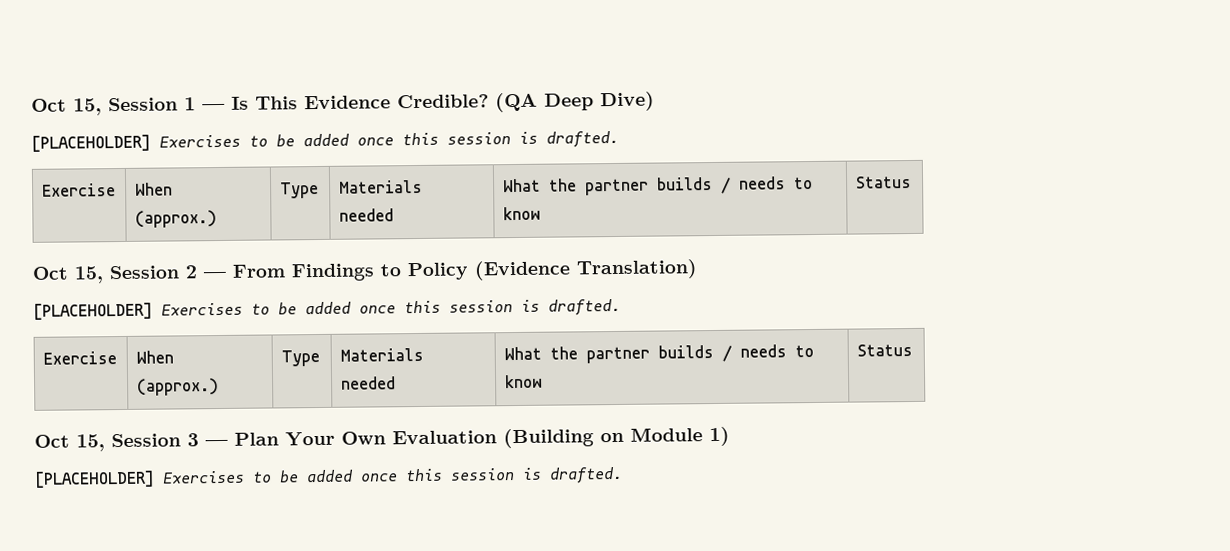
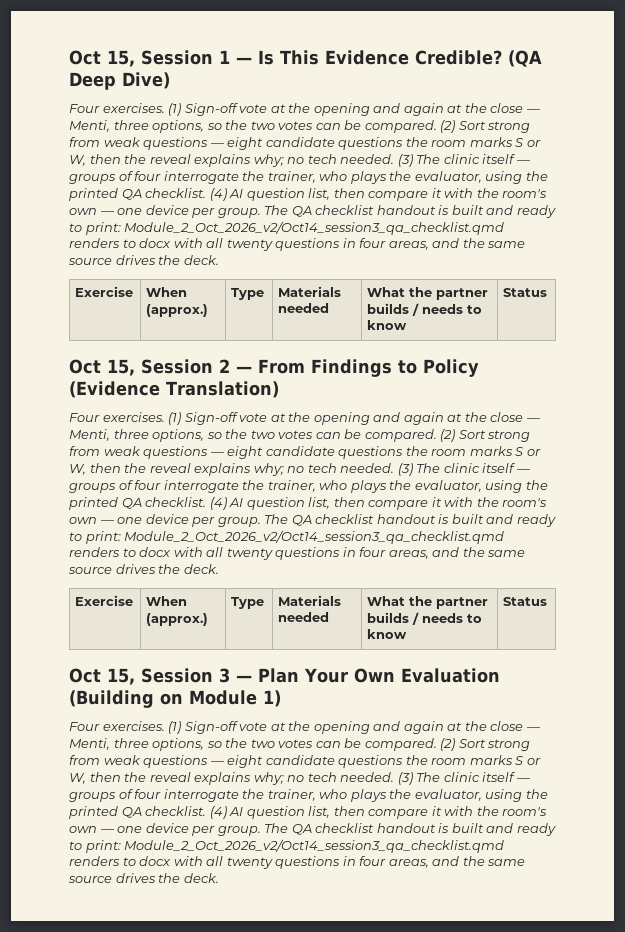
  (QA Deep Dive)
- [PLACEHOLDER] Exercises to be added once this session is drafted.
+ Four exercises. (1) Sign-off vote at the opening and again at the close — Menti, three options, so the two votes can be compared. (2) Sort strong from weak questions — eight candidate questions the room marks S or W, then the reveal explains why; no tech needed. (3) The clinic itself — groups of four interrogate the trainer, who plays the evaluator, using the printed QA checklist. (4) AI question list, then compare it with the room's own — one device per group. The QA checklist handout is built and ready to print: Module_2_Oct_2026_v2/Oct14_session3_qa_checklist.qmd renders to docx with all twenty questions in four areas, and the same source drives the deck.
  Oct 15, Session 2 — From Findings to Policy (Evidence Translation)
- [PLACEHOLDER] Exercises to be added once this session is drafted.
+ Four exercises. (1) Sign-off vote at the opening and again at the close — Menti, three options, so the two votes can be compared. (2) Sort strong from weak questions — eight candidate questions the room marks S or W, then the reveal explains why; no tech needed. (3) The clinic itself — groups of four interrogate the trainer, who plays the evaluator, using the printed QA checklist. (4) AI question list, then compare it with the room's own — one device per group. The QA checklist handout is built and ready to print: Module_2_Oct_2026_v2/Oct14_session3_qa_checklist.qmd renders to docx with all twenty questions in four areas, and the same source drives the deck.
  Oct 15, Session 3 — Plan Your Own Evaluation (Building on Module 1)
- [PLACEHOLDER] Exercises to be added once this session is drafted.
+ Four exercises. (1) Sign-off vote at the opening and again at the close — Menti, three options, so the two votes can be compared. (2) Sort strong from weak questions — eight candidate questions the room marks S or W, then the reveal explains why; no tech needed. (3) The clinic itself — groups of four interrogate the trainer, who plays the evaluator, using the printed QA checklist. (4) AI question list, then compare it with the room's own — one device per group. The QA checklist handout is built and ready to print: Module_2_Oct_2026_v2/Oct14_session3_qa_checklist.qmd renders to docx with all twenty questions in four areas, and the same source drives the deck.

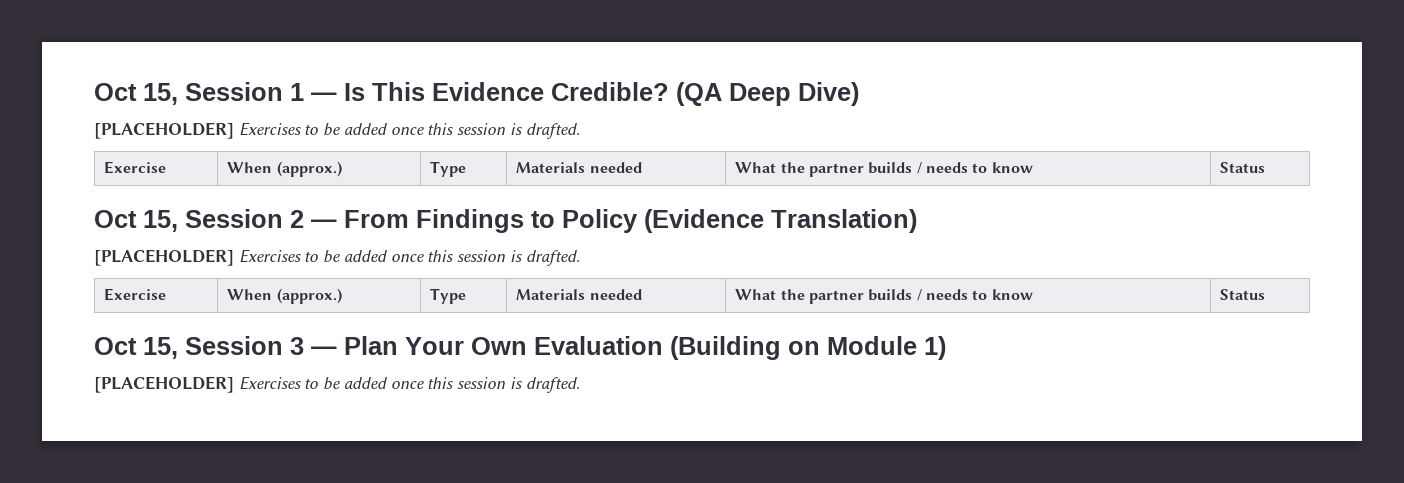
  (QA Deep Dive)
- Four exercises. (1) Sign-off vote at the opening and again at the close — Menti, three options, so the two votes can be compared. (2) Sort strong from weak questions — eight candidate questions the room marks S or W, then the reveal explains why; no tech needed. (3) The clinic itself — groups of four interrogate the trainer, who plays the evaluator, using the printed QA checklist. (4) AI question list, then compare it with the room's own — one device per group. The QA checklist handout is built and ready to print: Module_2_Oct_2026_v2/Oct14_session3_qa_checklist.qmd renders to docx with all twenty questions in four areas, and the same source drives the deck.
+ [PLACEHOLDER] Exercises to be added once this session is drafted.
  Oct 15, Session 2 — From Findings to Policy (Evidence Translation)
- Four exercises. (1) Sign-off vote at the opening and again at the close — Menti, three options, so the two votes can be compared. (2) Sort strong from weak questions — eight candidate questions the room marks S or W, then the reveal explains why; no tech needed. (3) The clinic itself — groups of four interrogate the trainer, who plays the evaluator, using the printed QA checklist. (4) AI question list, then compare it with the room's own — one device per group. The QA checklist handout is built and ready to print: Module_2_Oct_2026_v2/Oct14_session3_qa_checklist.qmd renders to docx with all twenty questions in four areas, and the same source drives the deck.
+ [PLACEHOLDER] Exercises to be added once this session is drafted.
  Oct 15, Session 3 — Plan Your Own Evaluation (Building on Module 1)
- Four exercises. (1) Sign-off vote at the opening and again at the close — Menti, three options, so the two votes can be compared. (2) Sort strong from weak questions — eight candidate questions the room marks S or W, then the reveal explains why; no tech needed. (3) The clinic itself — groups of four interrogate the trainer, who plays the evaluator, using the printed QA checklist. (4) AI question list, then compare it with the room's own — one device per group. The QA checklist handout is built and ready to print: Module_2_Oct_2026_v2/Oct14_session3_qa_checklist.qmd renders to docx with all twenty questions in four areas, and the same source drives the deck.
+ [PLACEHOLDER] Exercises to be added once this session is drafted.

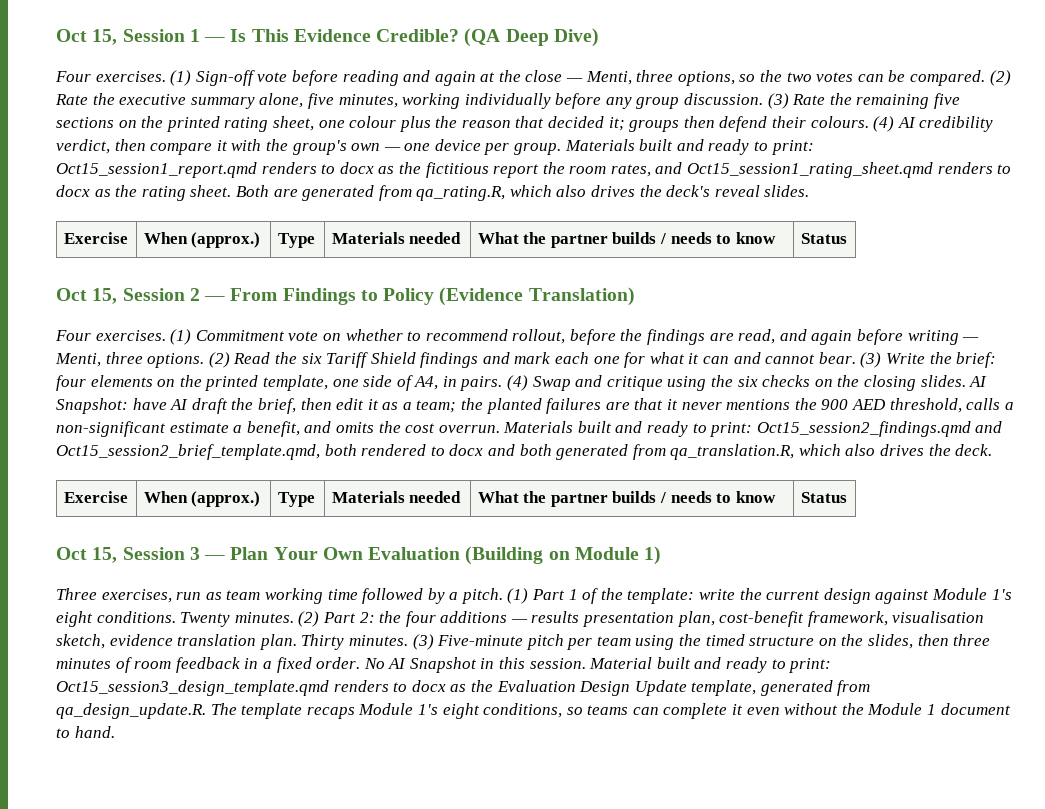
  (QA Deep Dive)
- [PLACEHOLDER] Exercises to be added once this session is drafted.
+ Four exercises. (1) Sign-off vote before reading and again at the close — Menti, three options, so the two votes can be compared. (2) Rate the executive summary alone, five minutes, working individually before any group discussion. (3) Rate the remaining five sections on the printed rating sheet, one colour plus the reason that decided it; groups then defend their colours. (4) AI credibility verdict, then compare it with the group's own — one device per group. Materials built and ready to print: Oct15_session1_report.qmd renders to docx as the fictitious report the room rates, and Oct15_session1_rating_sheet.qmd renders to docx as the rating sheet. Both are generated from qa_rating.R, which also drives the deck's reveal slides.
  Oct 15, Session 2 — From Findings to Policy (Evidence Translation)
- [PLACEHOLDER] Exercises to be added once this session is drafted.
+ Four exercises. (1) Commitment vote on whether to recommend rollout, before the findings are read, and again before writing — Menti, three options. (2) Read the six Tariff Shield findings and mark each one for what it can and cannot bear. (3) Write the brief: four elements on the printed template, one side of A4, in pairs. (4) Swap and critique using the six checks on the closing slides. AI Snapshot: have AI draft the brief, then edit it as a team; the planted failures are that it never mentions the 900 AED threshold, calls a non-significant estimate a benefit, and omits the cost overrun. Materials built and ready to print: Oct15_session2_findings.qmd and Oct15_session2_brief_template.qmd, both rendered to docx and both generated from qa_translation.R, which also drives the deck.
  Oct 15, Session 3 — Plan Your Own Evaluation (Building on Module 1)
- [PLACEHOLDER] Exercises to be added once this session is drafted.
+ Three exercises, run as team working time followed by a pitch. (1) Part 1 of the template: write the current design against Module 1's eight conditions. Twenty minutes. (2) Part 2: the four additions — results presentation plan, cost-benefit framework, visualisation sketch, evidence translation plan. Thirty minutes. (3) Five-minute pitch per team using the timed structure on the slides, then three minutes of room feedback in a fixed order. No AI Snapshot in this session. Material built and ready to print: Oct15_session3_design_template.qmd renders to docx as the Evaluation Design Update template, generated from qa_design_update.R. The template recaps Module 1's eight conditions, so teams can complete it even without the Module 1 document to hand.

